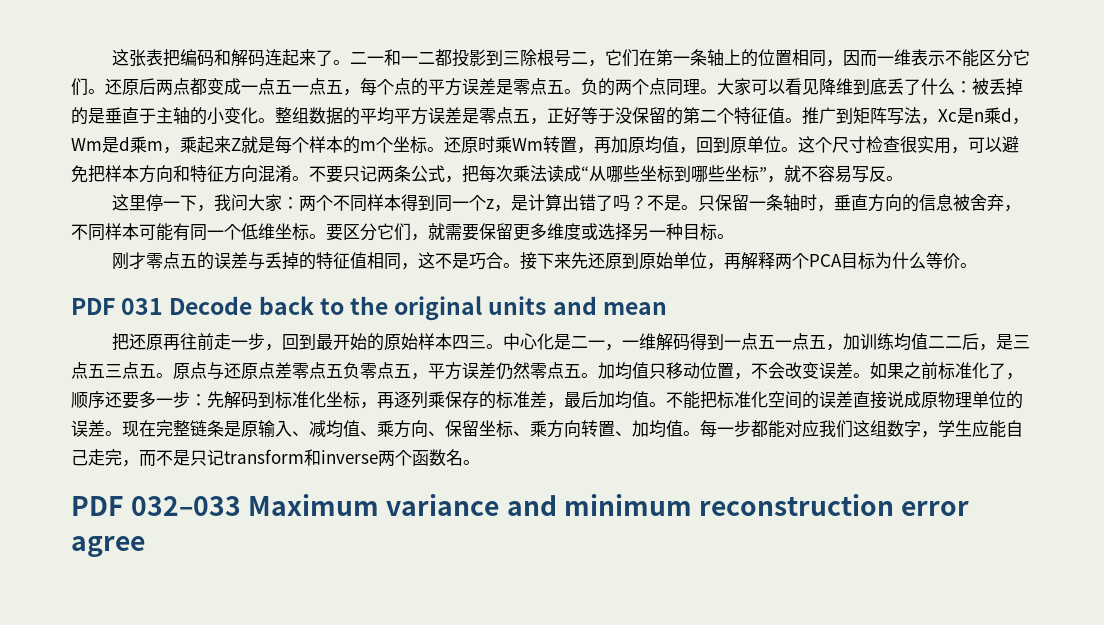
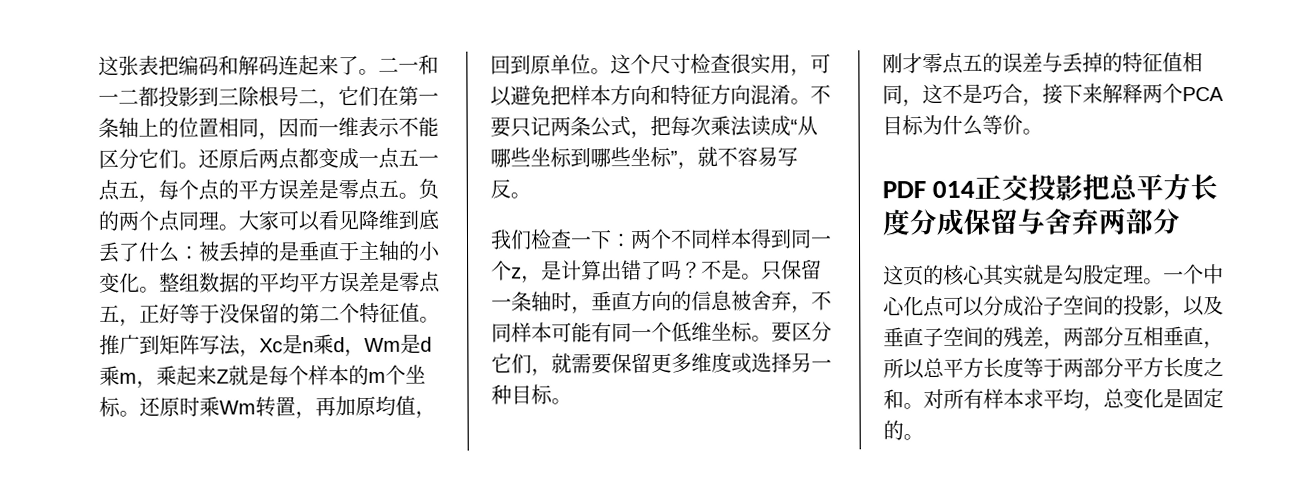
- 这里停一下，我问大家：两个不同样本得到同一个z，是计算出错了吗？
+ 我们检查一下：两个不同样本得到同一个z，是计算出错了吗？
- 刚才零点五的误差与丢掉的特征值相同，这不是巧合。接下来先还原到原始单位，再解释两个PCA目标为什么等价。
+ 刚才零点五的误差与丢掉的特征值相同，这不是巧合，接下来解释两个PCA目标为什么等价。
- PDF 031 Decode back to the original units and mean
- 把还原再往前走一步，回到最开始的原始样本四三。中心化是二一，一维解码得到一点五一点五，加训练均值二二后，是三点五三点五。原点与还原点差零点五负零点五，平方误差仍然零点五。加均值只移动位置，不会改变误差。如果之前标准化了，顺序还要多一步：先解码到标准化坐标，再逐列乘保存的标准差，最后加均值。不能把标准化空间的误差直接说成原物理单位的误差。现在完整链条是原输入、减均值、乘方向、保留坐标、乘方向转置、加均值。每一步都能对应我们这组数字，学生应能自己走完，而不是只记transform和inverse两个函数名。
- PDF 032–033 Maximum variance and minimum reconstruction error agree
+ PDF 014正交投影把总平方长度分成保留与舍弃两部分
+ 这页的核心其实就是勾股定理。一个中心化点可以分成沿子空间的投影，以及垂直子空间的残差，两部分互相垂直，所以总平方长度等于两部分平方长度之和。对所有样本求平均，总变化是固定的。

